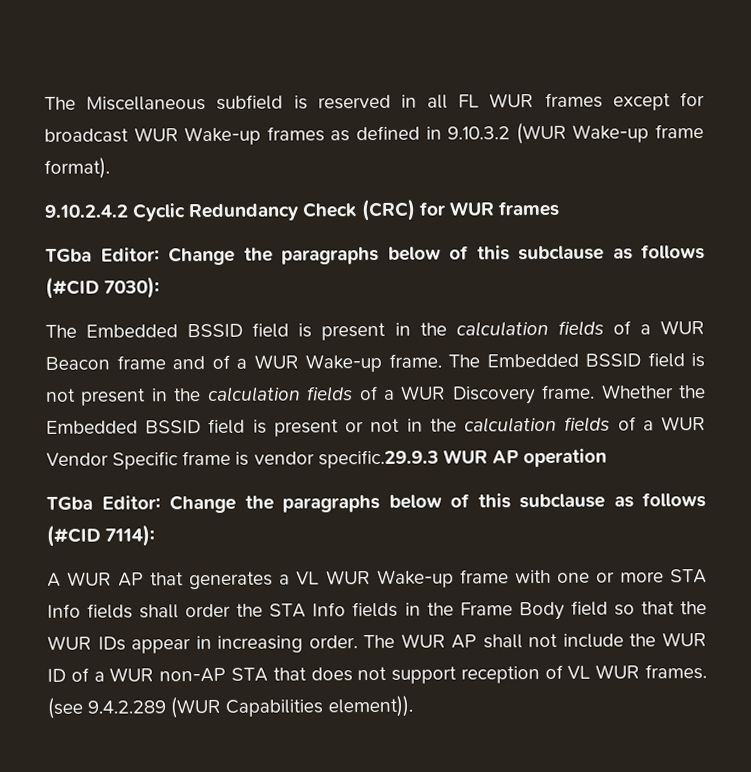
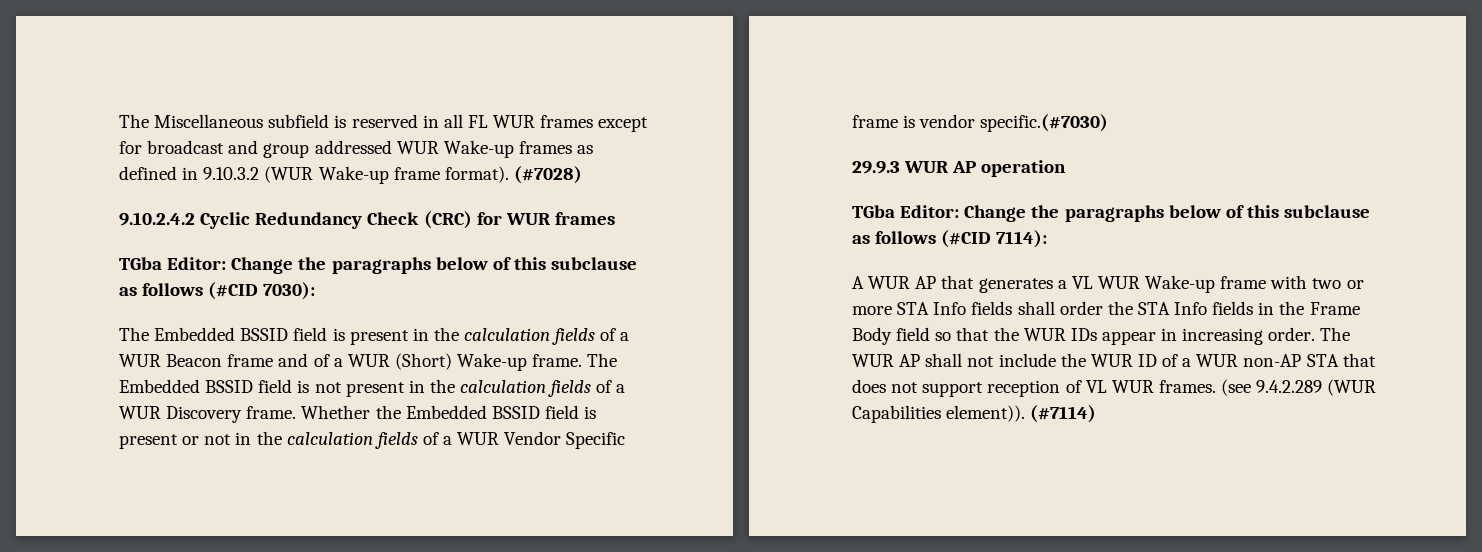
- The Miscellaneous subfield is reserved in all FL WUR frames except for broadcast WUR Wake-up frames as defined in 9.10.3.2 (WUR Wake-up frame format).
+ The Miscellaneous subfield is reserved in all FL WUR frames except for broadcast and group addressed WUR Wake-up frames as defined in 9.10.3.2 (WUR Wake-up frame format). (#7028)
- The Embedded BSSID field is present in the calculation fields of a WUR Beacon frame and of a WUR Wake-up frame.
+ The Embedded BSSID field is present in the calculation fields of a WUR Beacon frame and of a WUR (Short) Wake-up frame.
- Whether the Embedded BSSID field is present or not in the calculation fields of a WUR Vendor Specific frame is vendor specific.29.9.3 WUR AP operation
+ Whether the Embedded BSSID field is present or not in the calculation fields of a WUR Vendor Specific frame is vendor specific.(#7030)
+ 29.9.3 WUR AP operation
- A WUR AP that generates a VL WUR Wake-up frame with one or more STA Info fields shall order the STA Info fields in the Frame Body field so that the WUR IDs appear in increasing order.
+ A WUR AP that generates a VL WUR Wake-up frame with two or more STA Info fields shall order the STA Info fields in the Frame Body field so that the WUR IDs appear in increasing order.
+ (#7114)

